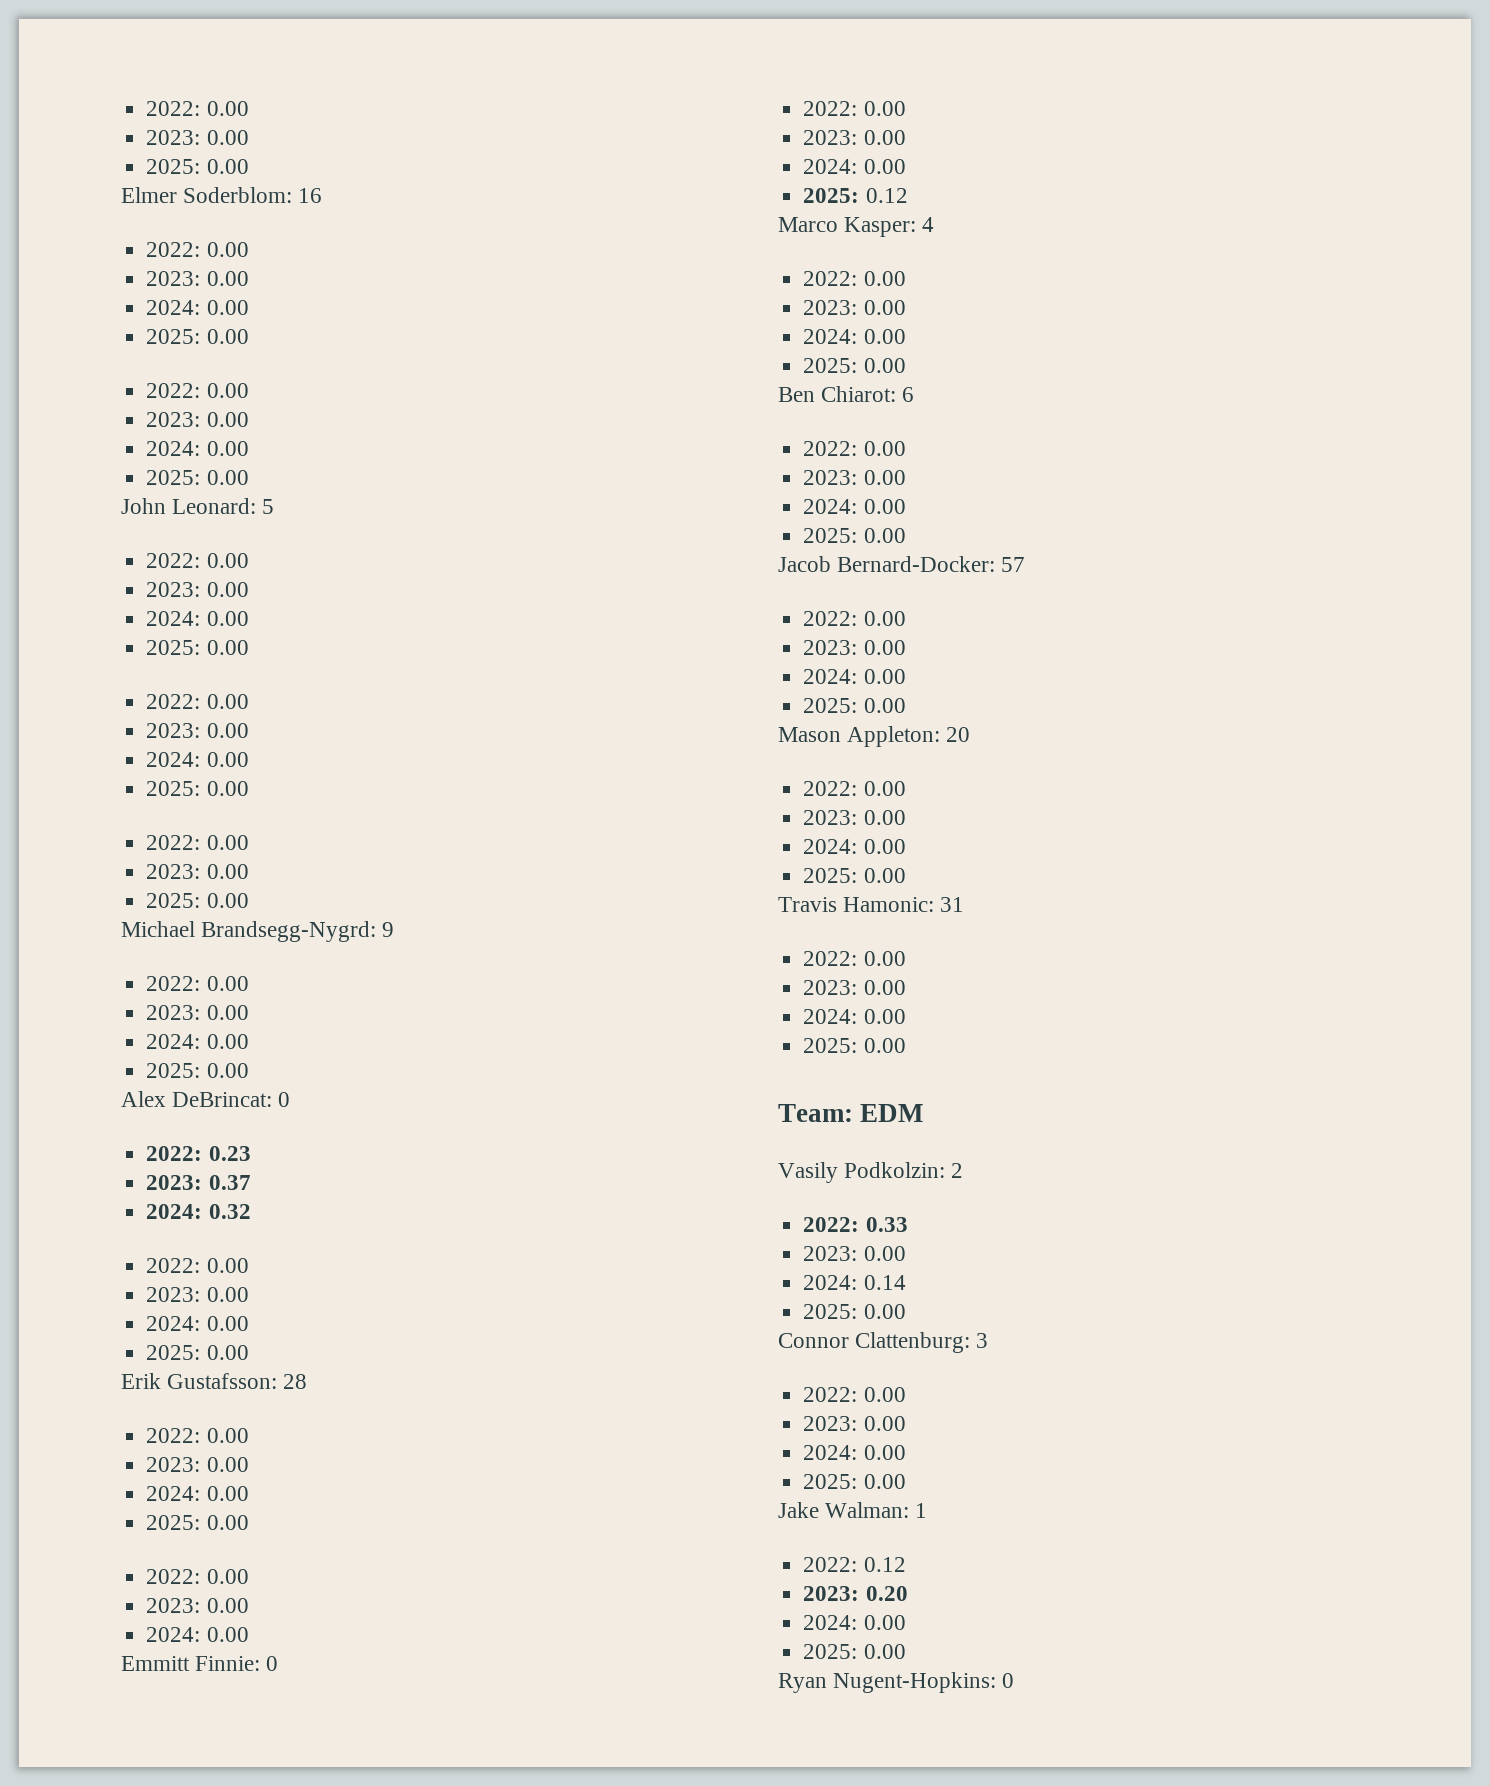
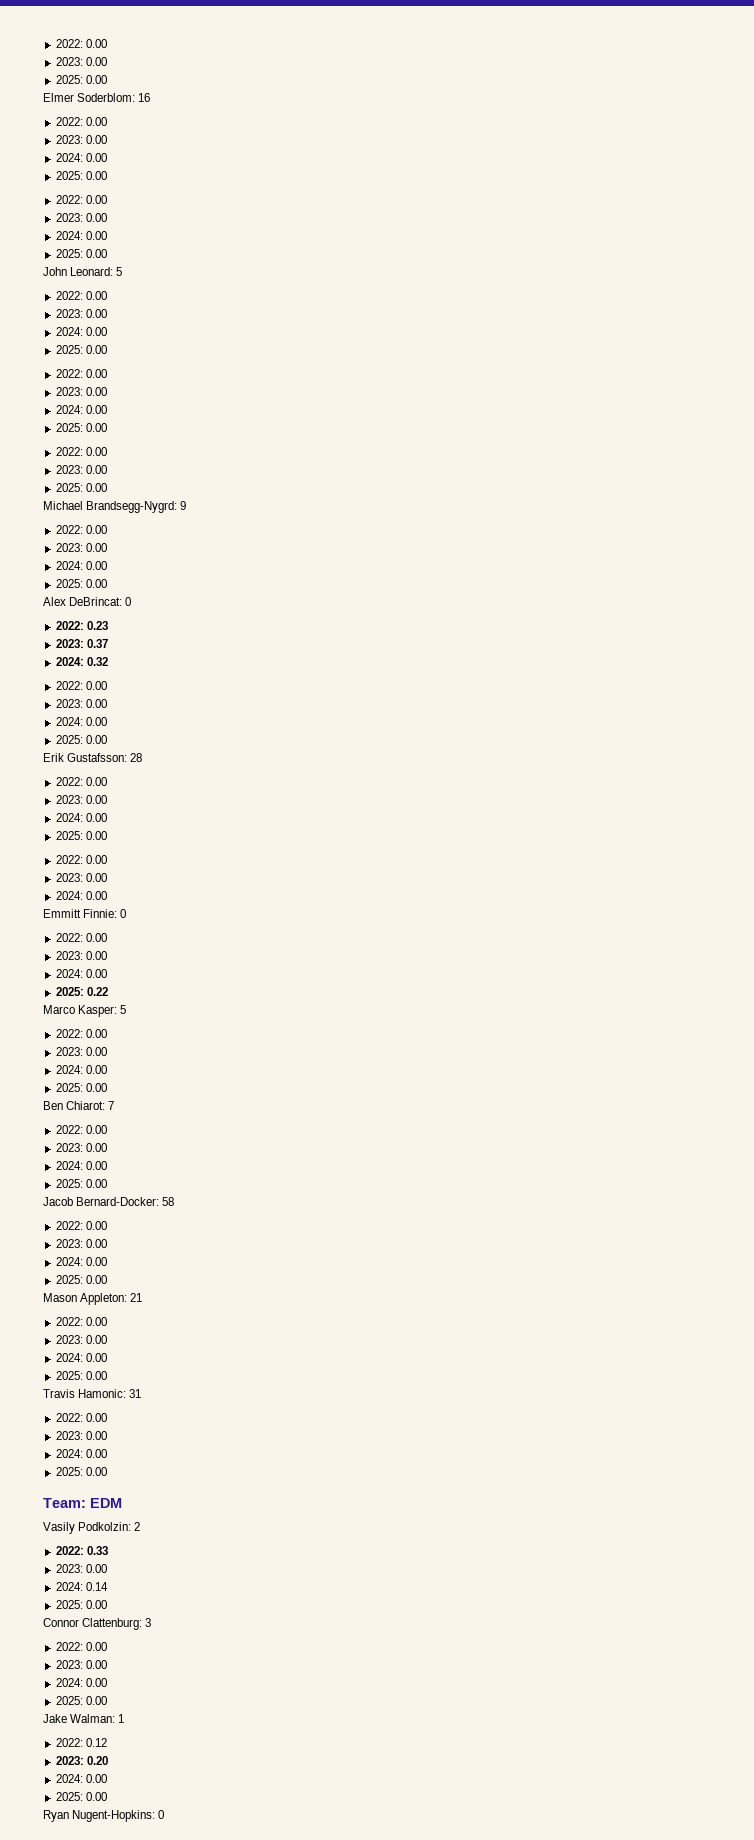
- 2025: 0.12
+ 2025: 0.22
- Marco Kasper: 4
+ Marco Kasper: 5
- Ben Chiarot: 6
+ Ben Chiarot: 7
- Jacob Bernard-Docker: 57
+ Jacob Bernard-Docker: 58
- Mason Appleton: 20
+ Mason Appleton: 21

